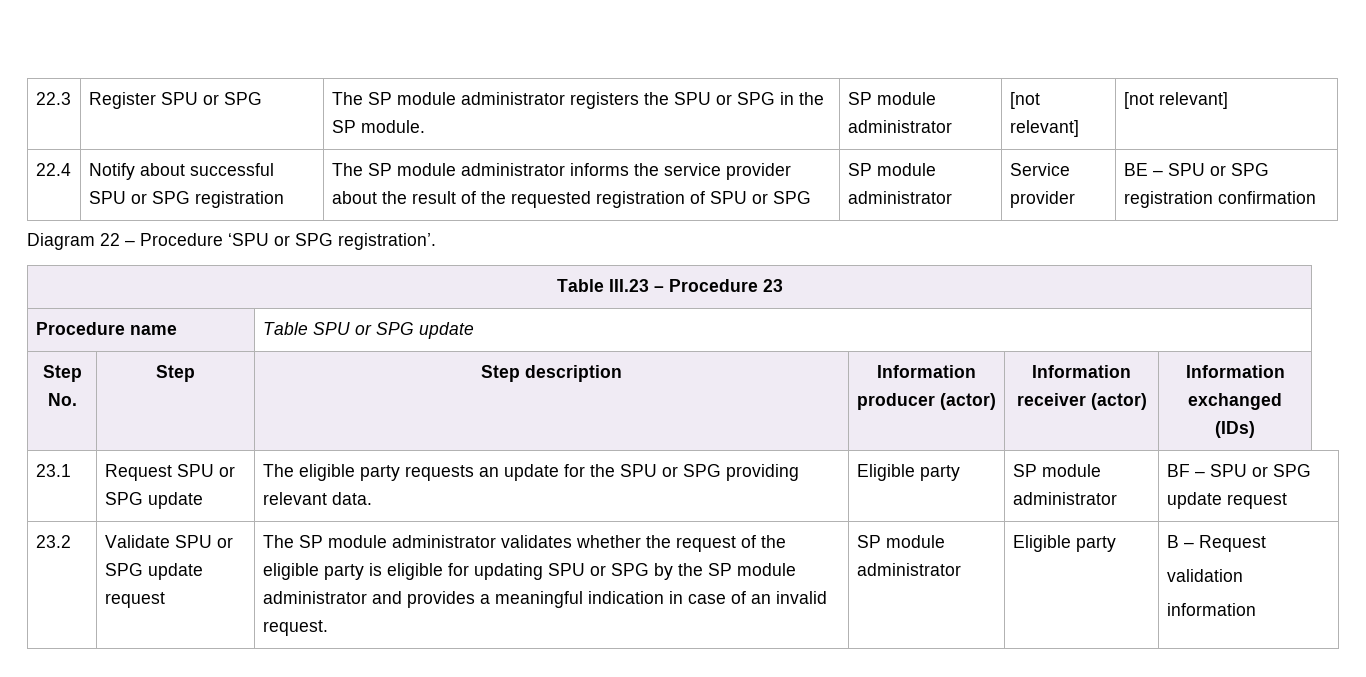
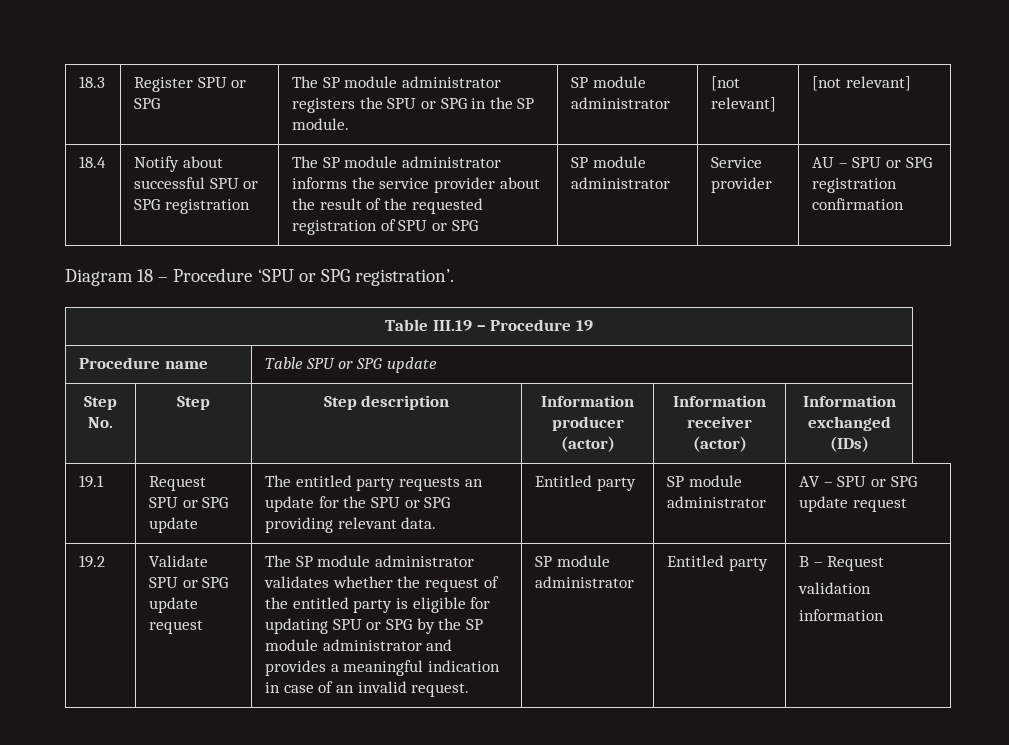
- 22.3 | Register SPU or SPG | The SP module administrator registers the SPU or SPG in the SP module. | SP module administrator | [not relevant] | [not relevant]
+ 18.3 | Register SPU or SPG | The SP module administrator registers the SPU or SPG in the SP module. | SP module administrator | [not relevant] | [not relevant]
- 22.4 | Notify about successful SPU or SPG registration | The SP module administrator informs the service provider about the result of the requested registration of SPU or SPG | SP module administrator | Service provider | BE – SPU or SPG registration confirmation
+ 18.4 | Notify about successful SPU or SPG registration | The SP module administrator informs the service provider about the result of the requested registration of SPU or SPG | SP module administrator | Service provider | AU – SPU or SPG registration confirmation
- Diagram 22 – Procedure ‘SPU or SPG registration’.
+ Diagram 18 – Procedure ‘SPU or SPG registration’.
- Table III.23 – Procedure 23
+ Table III.19 – Procedure 19
- 23.1 | Request SPU or SPG update | The eligible party requests an update for the SPU or SPG providing relevant data. | Eligible party | SP module administrator | BF – SPU or SPG update request
+ 19.1 | Request SPU or SPG update | The entitled party requests an update for the SPU or SPG providing relevant data. | Entitled party | SP module administrator | AV – SPU or SPG update request
- 23.2
+ 19.2
- The SP module administrator validates whether the request of the eligible party is eligible for updating SPU or SPG by the SP module administrator and provides a meaningful indication in case of an invalid request.
+ The SP module administrator validates whether the request of the entitled party is eligible for updating SPU or SPG by the SP module administrator and provides a meaningful indication in case of an invalid request.
- SP module administrator | Eligible party
+ SP module administrator | Entitled party

